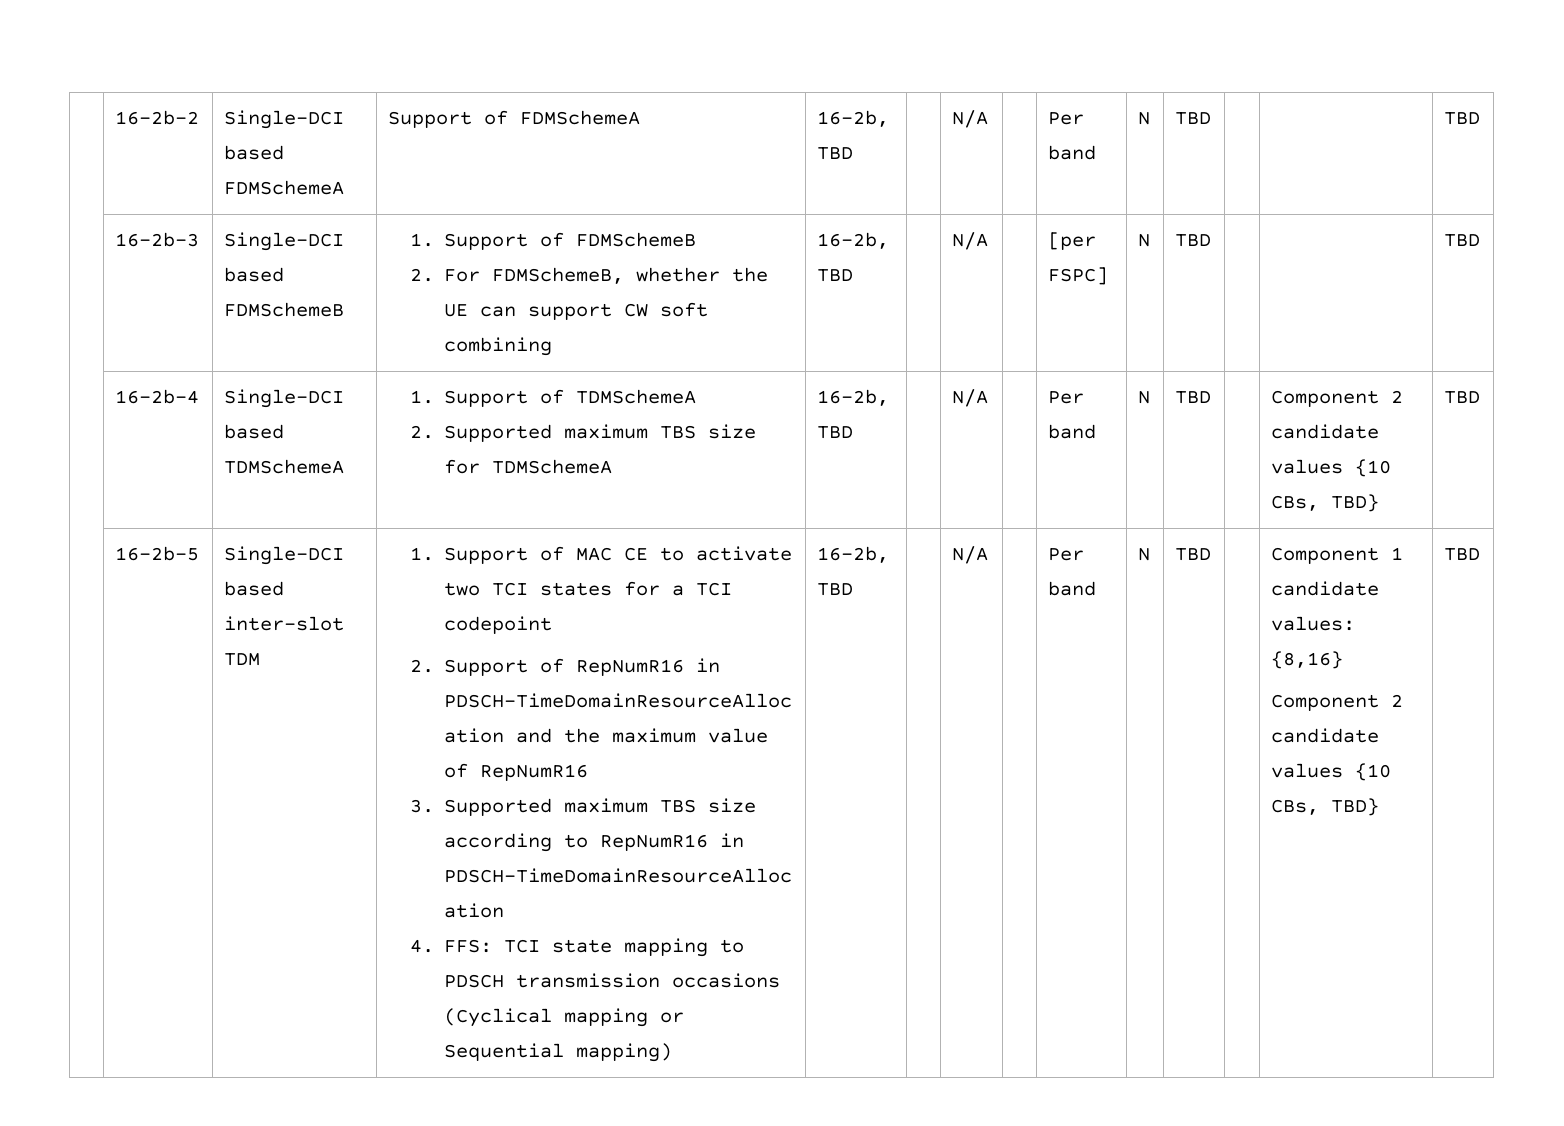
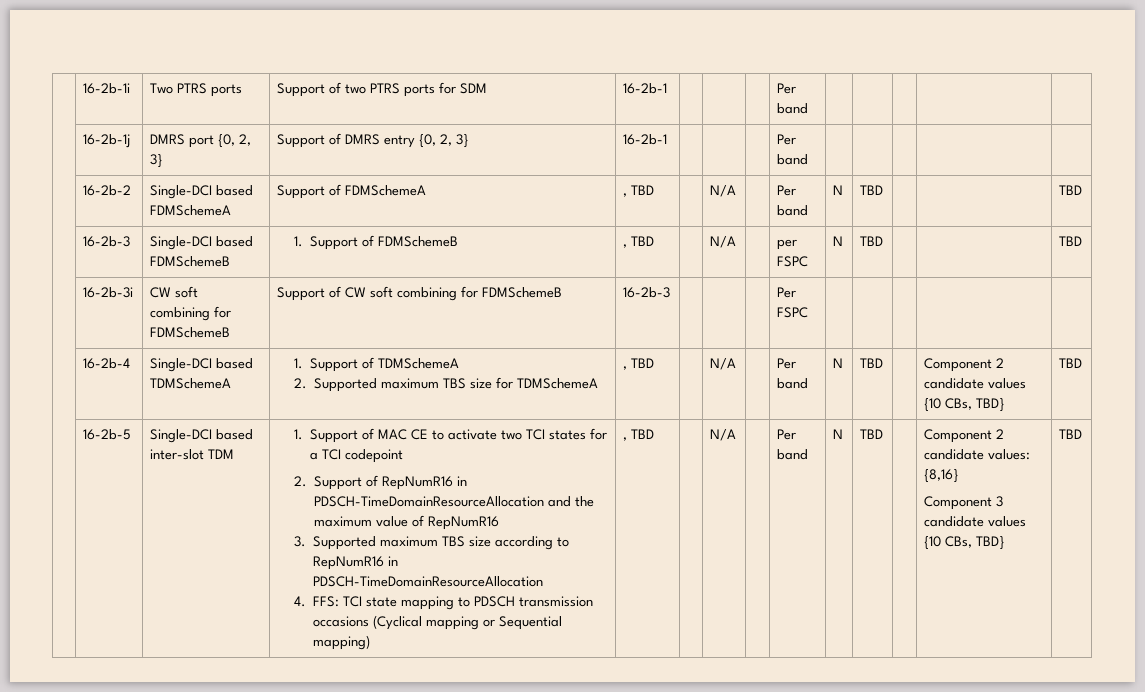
+ | 16-2b-1i | Two PTRS ports | Support of two PTRS ports for SDM | 16-2b-1 | | | | Per band | | | | |
+ | 16-2b-1j | DMRS port {0, 2, 3} | Support of DMRS entry {0, 2, 3} | 16-2b-1 | | | | Per band | | | | |
- | 16-2b-2 | Single-DCI based FDMSchemeA | Support of FDMSchemeA | 16-2b, TBD | | N/A | | Per band | N | TBD | | | TBD
+ | 16-2b-2 | Single-DCI based FDMSchemeA | Support of FDMSchemeA | , TBD | | N/A | | Per band | N | TBD | | | TBD
- | 16-2b-3 | Single-DCI based FDMSchemeB | 1. Support of FDMSchemeB
- 2. For FDMSchemeB, whether the UE can support CW soft combining | 16-2b, TBD | | N/A | | [per FSPC] | N | TBD | | | TBD
+ | 16-2b-3 | Single-DCI based FDMSchemeB | 1. Support of FDMSchemeB | , TBD | | N/A | | per FSPC | N | TBD | | | TBD
+ | 16-2b-3i | CW soft combining for FDMSchemeB | Support of CW soft combining for FDMSchemeB | 16-2b-3 | | | | Per FSPC | | | | |
  | 16-2b-4 | Single-DCI based TDMSchemeA | 1. Support of TDMSchemeA
- 2. Supported maximum TBS size for TDMSchemeA | 16-2b, TBD | | N/A | | Per band | N | TBD | | Component 2 candidate values {10 CBs, TBD} | TBD
+ 2. Supported maximum TBS size for TDMSchemeA | , TBD | | N/A | | Per band | N | TBD | | Component 2 candidate values {10 CBs, TBD} | TBD
- 16-2b, TBD | | N/A | | Per band | N | TBD | | Component 1 candidate values: {8,16}
- Component 2 candidate values {10 CBs, TBD}
+ , TBD | | N/A | | Per band | N | TBD | | Component 2 candidate values: {8,16}
+ Component 3 candidate values {10 CBs, TBD}

